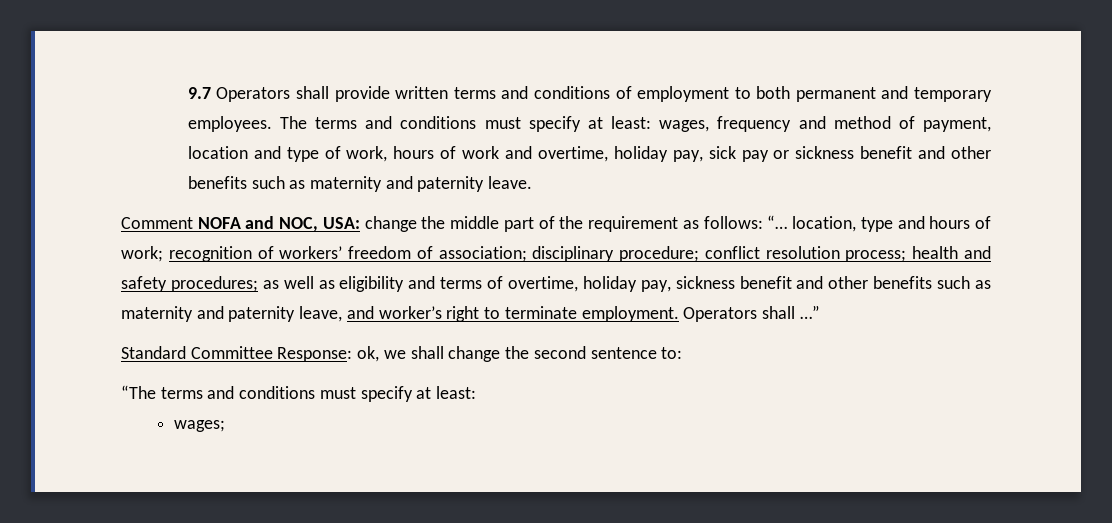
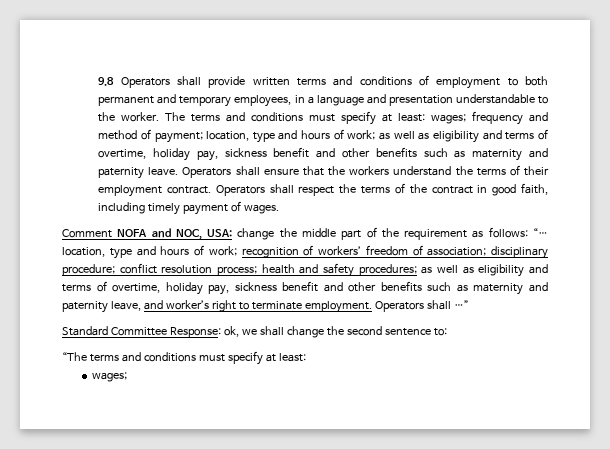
- 9.7 Operators shall provide written terms and conditions of employment to both permanent and temporary employees.
+ 9.8 Operators shall provide written terms and conditions of employment to both permanent and temporary employees, in a language and presentation understandable to the worker.
- The terms and conditions must specify at least: wages, frequency and method of payment, location and type of work, hours of work and overtime, holiday pay, sick pay or sickness benefit and other benefits such as maternity and paternity leave.
+ The terms and conditions must specify at least: wages; frequency and method of payment; location, type and hours of work; as well as eligibility and terms of overtime, holiday pay, sickness benefit and other benefits such as maternity and paternity leave. Operators shall ensure that the workers understand the terms of their employment contract. Operators shall respect the terms of the contract in good faith, including timely payment of wages.

